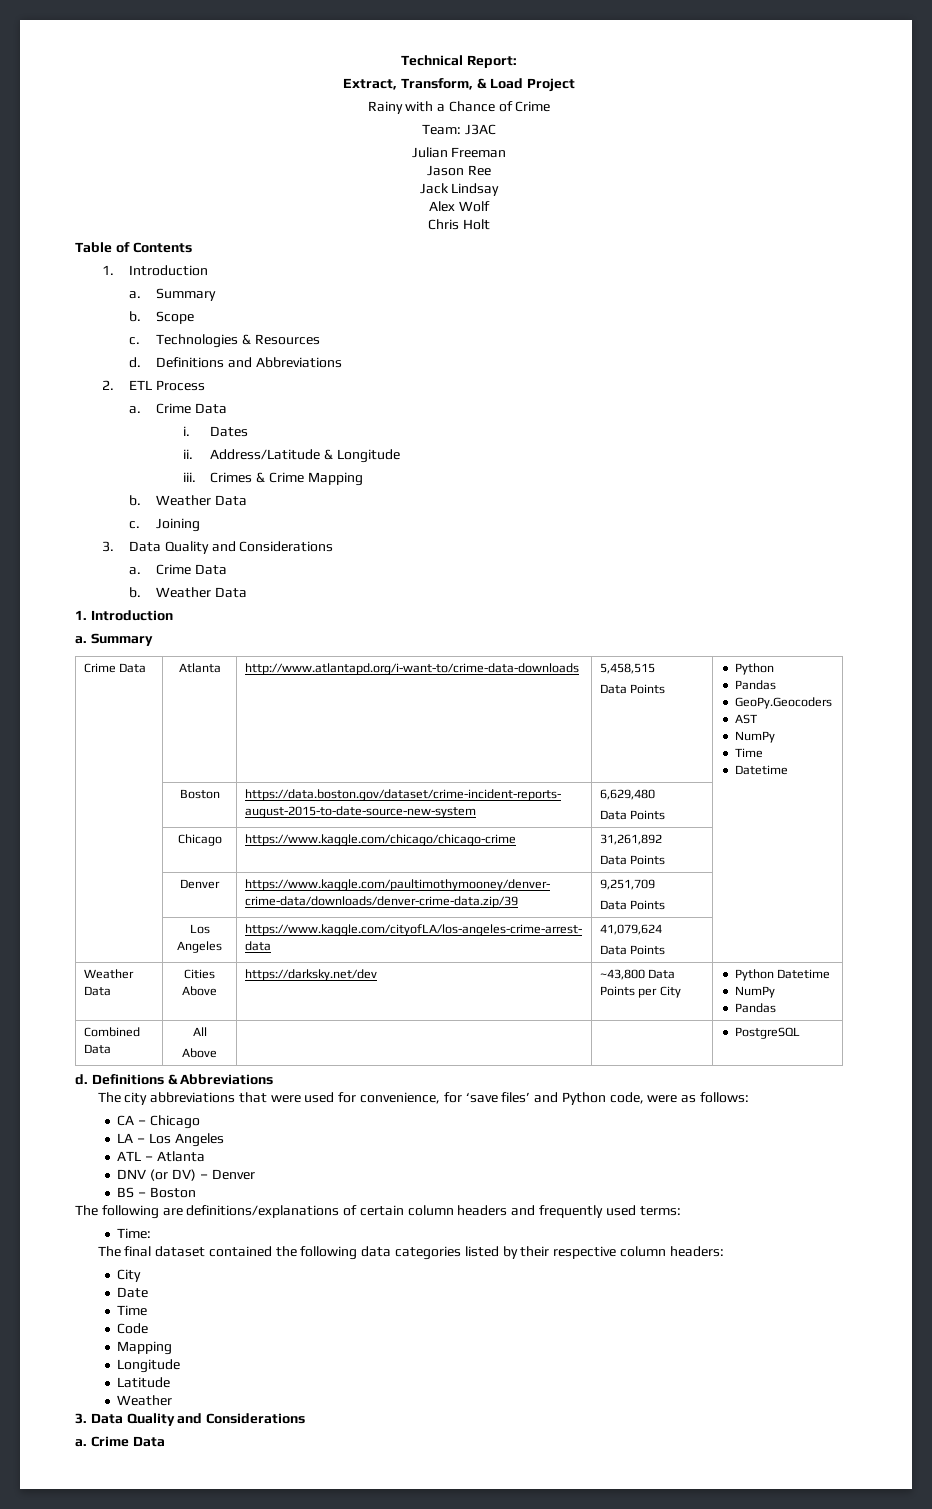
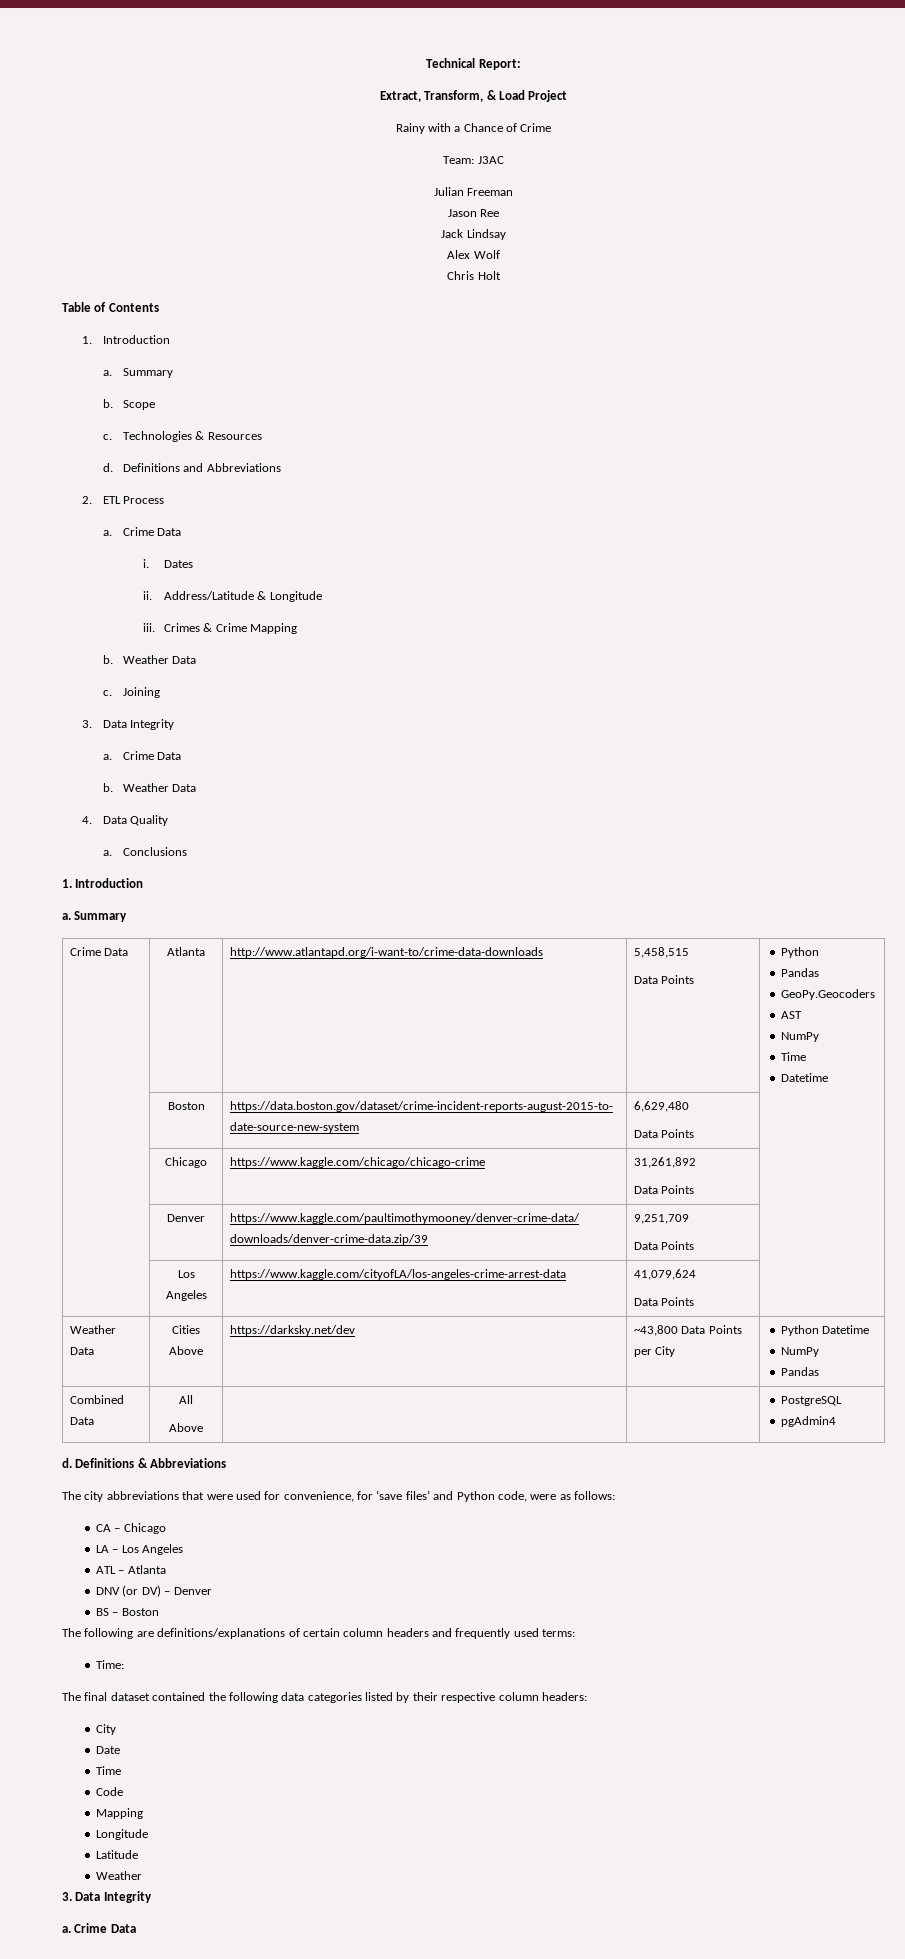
  Joining
- 3. Data Quality and Considerations
+ 3. Data Integrity
+ 4. Data Quality
+ a. Conclusions
  Combined Data | All
  Above | | | PostgreSQL
+ pgAdmin4
  Latitude
  Weather
- 3. Data Quality and Considerations
+ 3. Data Integrity

